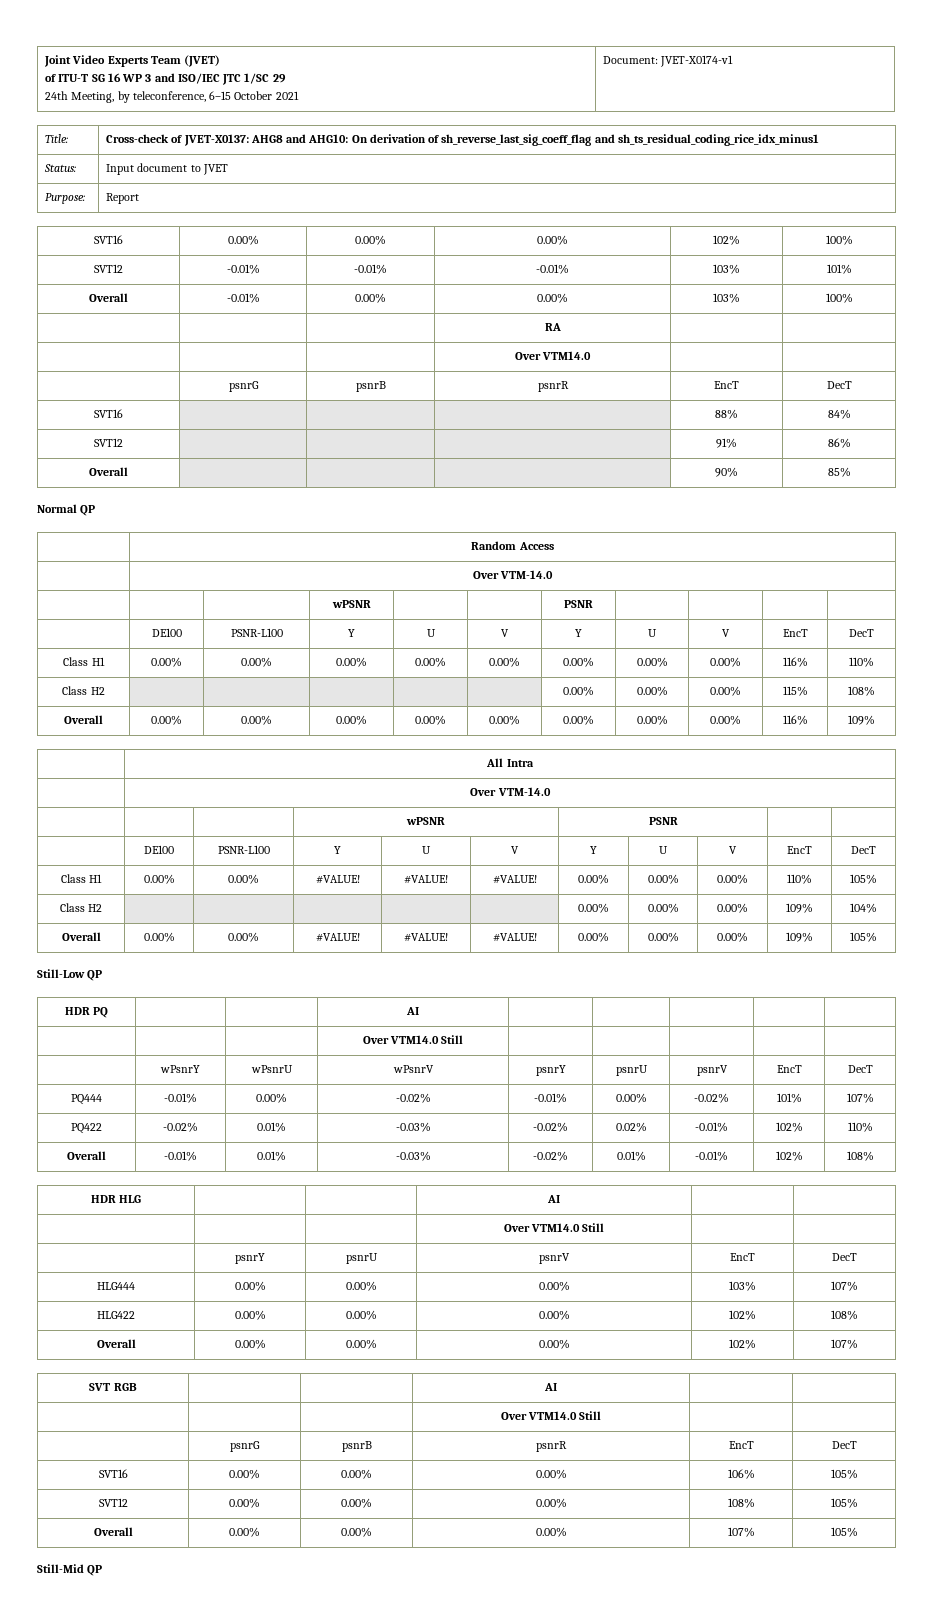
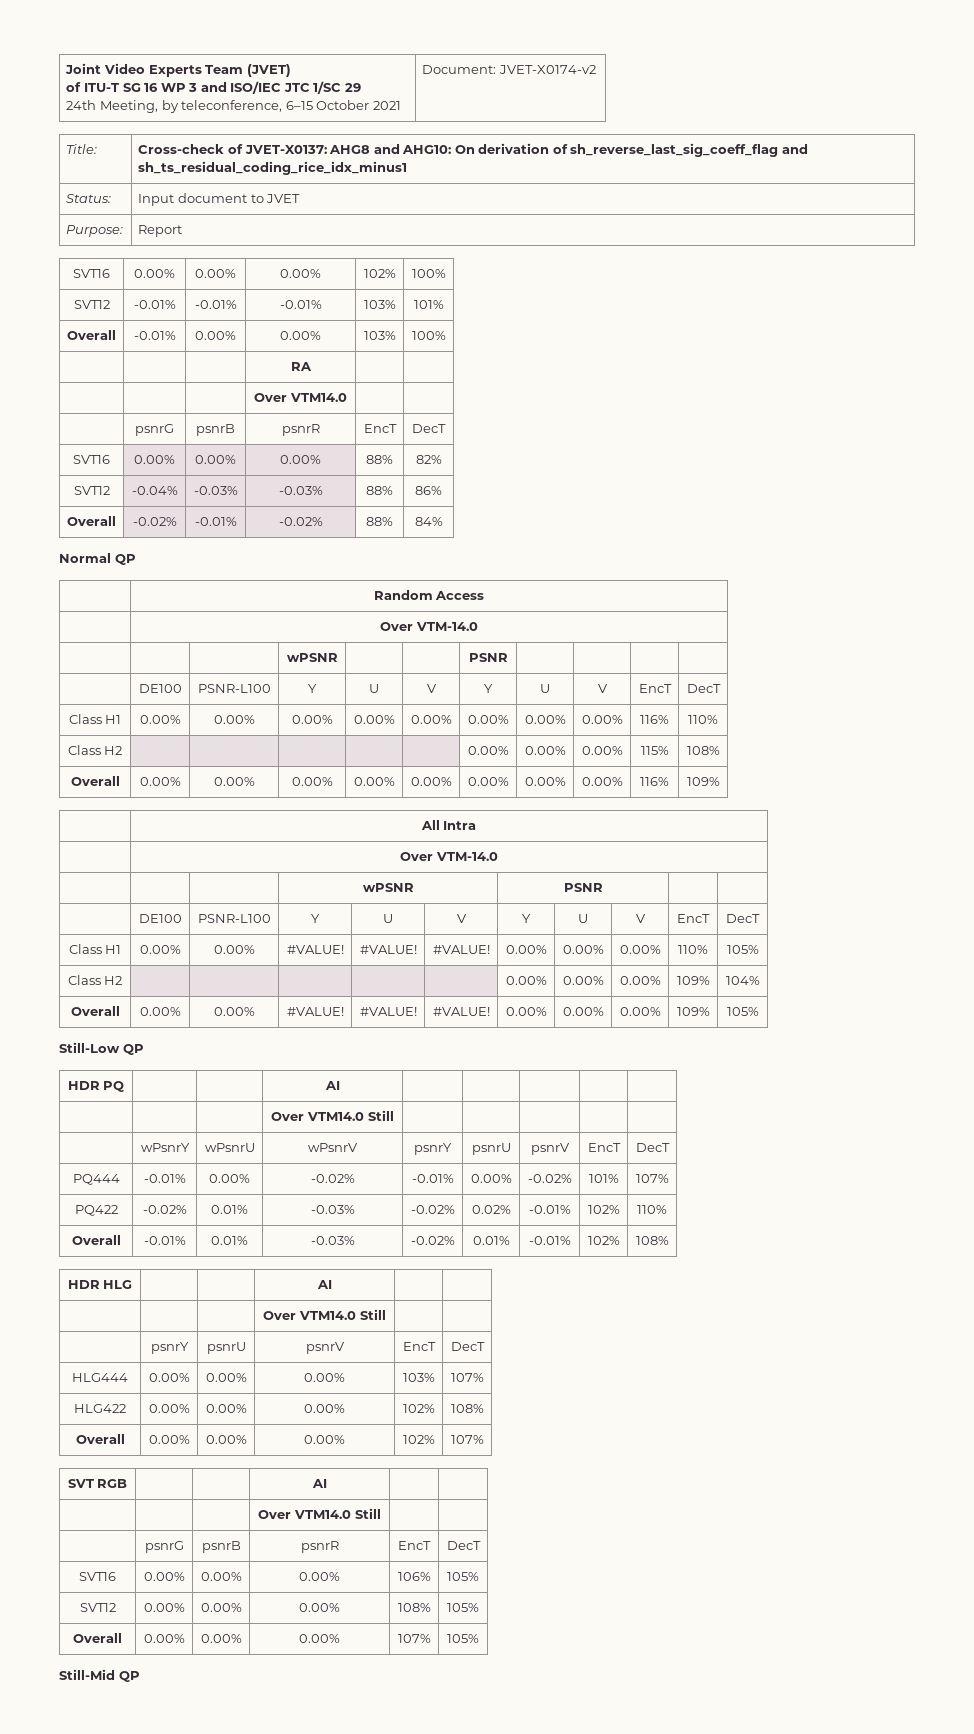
  Joint Video Experts Team (JVET)
  of ITU-T SG 16 WP 3 and ISO/IEC JTC 1/SC 29
- 24th Meeting, by teleconference, 6–15 October 2021 | Document: JVET-X0174-v1
+ 24th Meeting, by teleconference, 6–15 October 2021 | Document: JVET-X0174-v2
- SVT16 | | | | 88% | 84%
- SVT12 | | | | 91% | 86%
- Overall | | | | 90% | 85%
+ SVT16 | 0.00% | 0.00% | 0.00% | 88% | 82%
+ SVT12 | -0.04% | -0.03% | -0.03% | 88% | 86%
+ Overall | -0.02% | -0.01% | -0.02% | 88% | 84%

